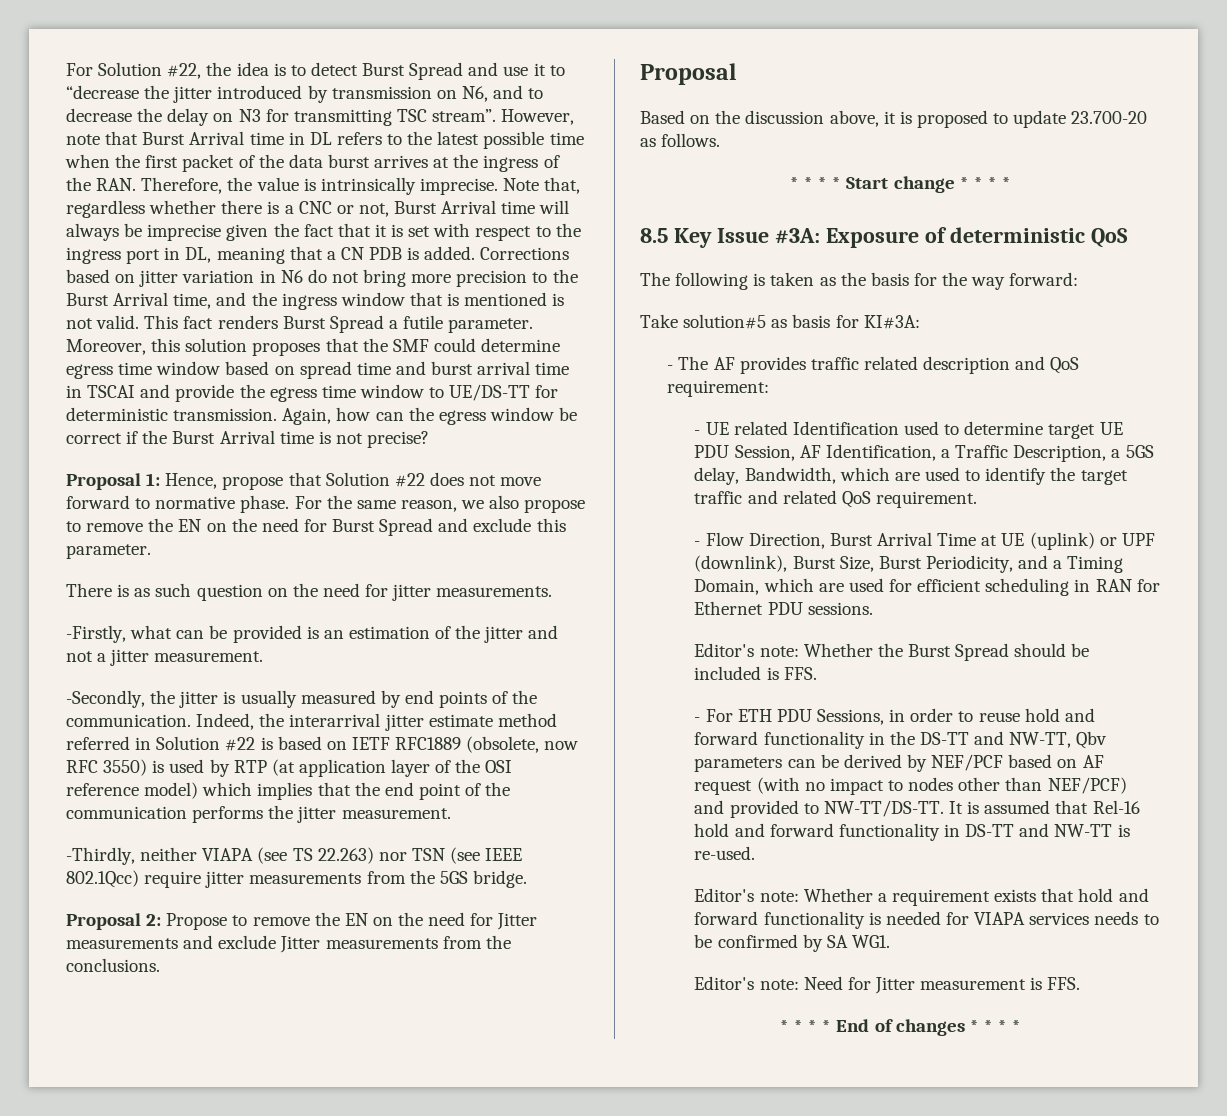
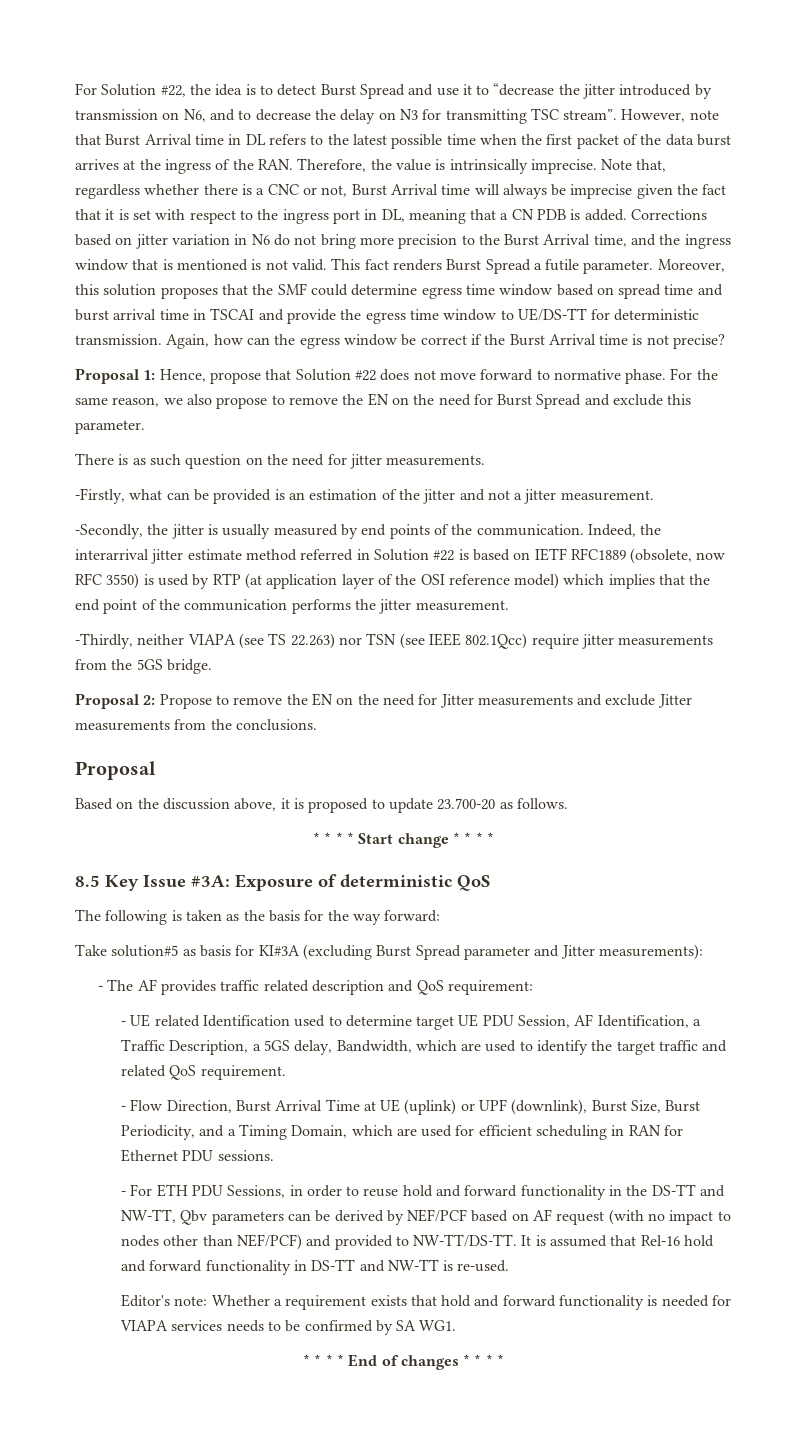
- Take solution#5 as basis for KI#3A:
+ Take solution#5 as basis for KI#3A (excluding Burst Spread parameter and Jitter measurements):
- Editor's note: Whether the Burst Spread should be included is FFS.
- Editor's note: Need for Jitter measurement is FFS.

